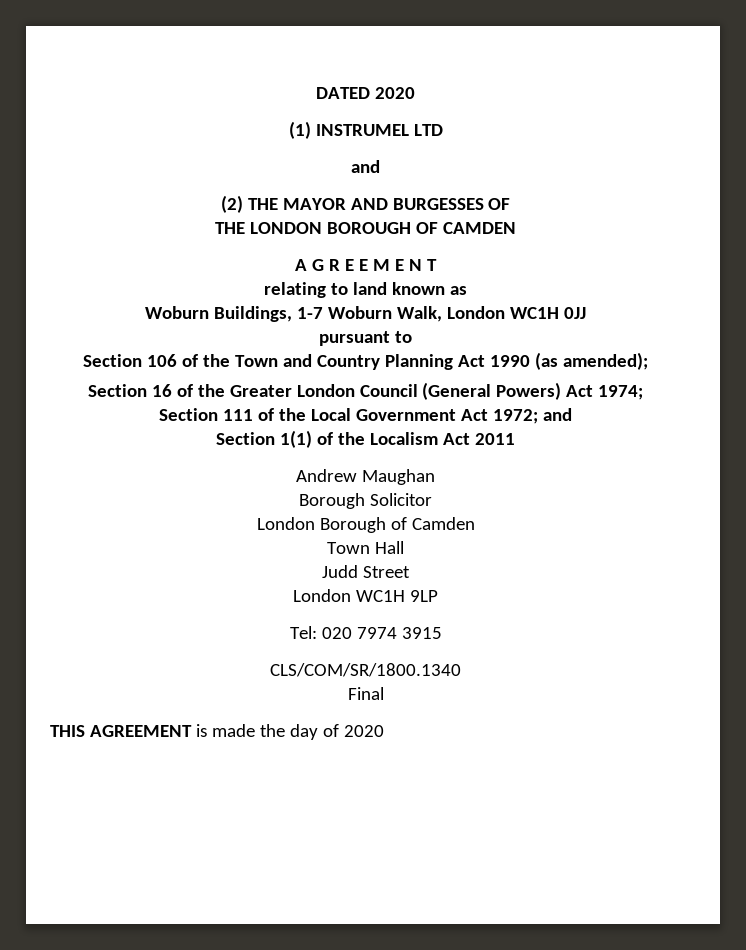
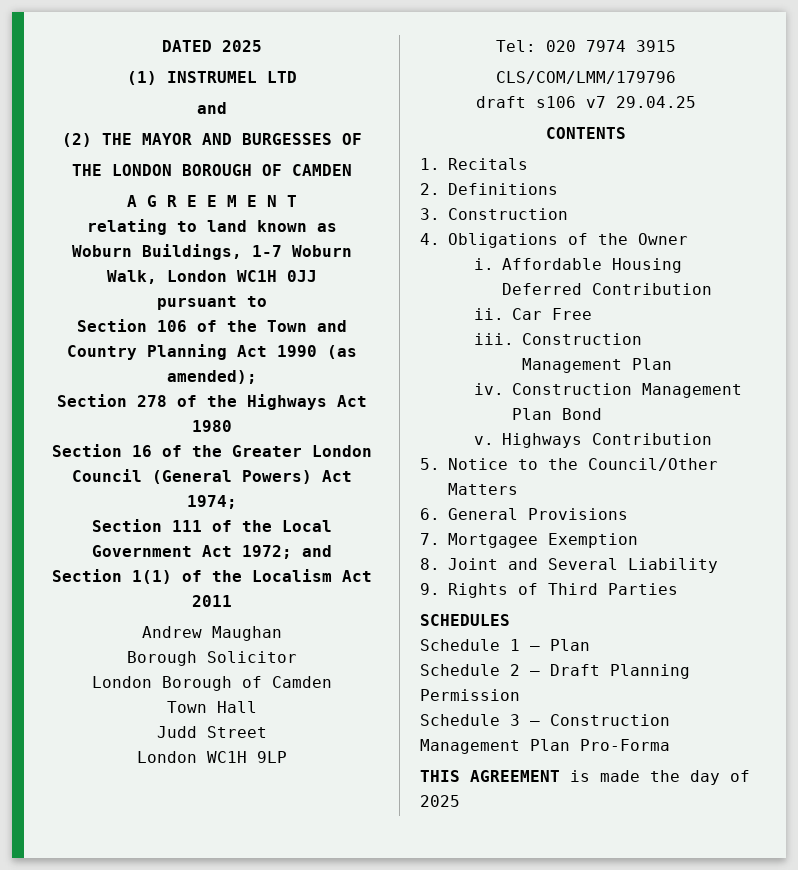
- DATED 2020
+ DATED 2025
+ Section 278 of the Highways Act 1980
- CLS/COM/SR/1800.1340
- Final
+ CLS/COM/LMM/179796
+ draft s106 v7 29.04.25
+ CONTENTS
+ 1. Recitals
+ 2. Definitions
+ 3. Construction
+ 4. Obligations of the Owner
+ i. Affordable Housing Deferred Contribution
+ ii. Car Free
+ iii. Construction Management Plan
+ iv. Construction Management Plan Bond
+ v. Highways Contribution
+ 5. Notice to the Council/Other Matters
+ 6. General Provisions
+ 7. Mortgagee Exemption
+ 8. Joint and Several Liability
+ 9. Rights of Third Parties
+ SCHEDULES
+ Schedule 1 – Plan
+ Schedule 2 – Draft Planning Permission
+ Schedule 3 – Construction Management Plan Pro-Forma
- THIS AGREEMENT is made the day of 2020
+ THIS AGREEMENT is made the day of 2025

